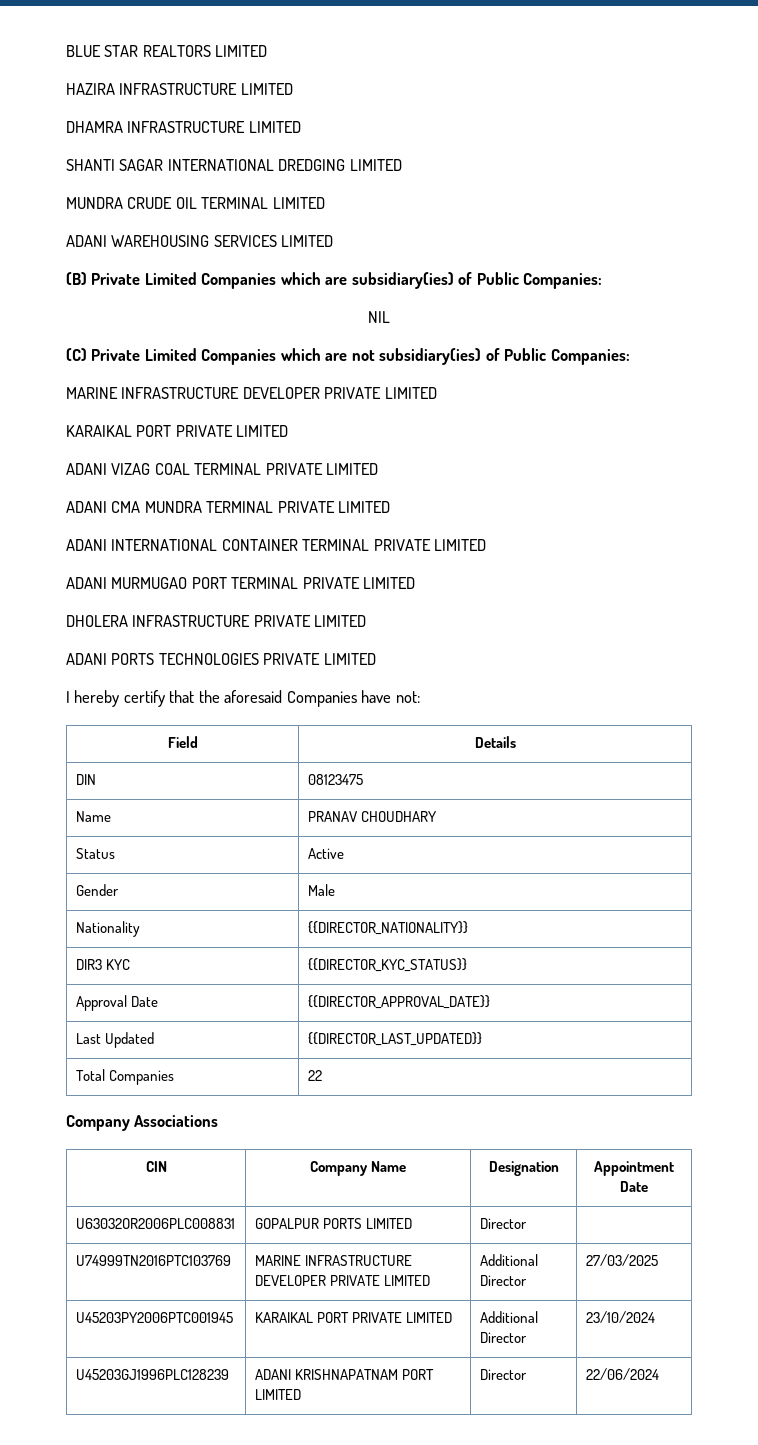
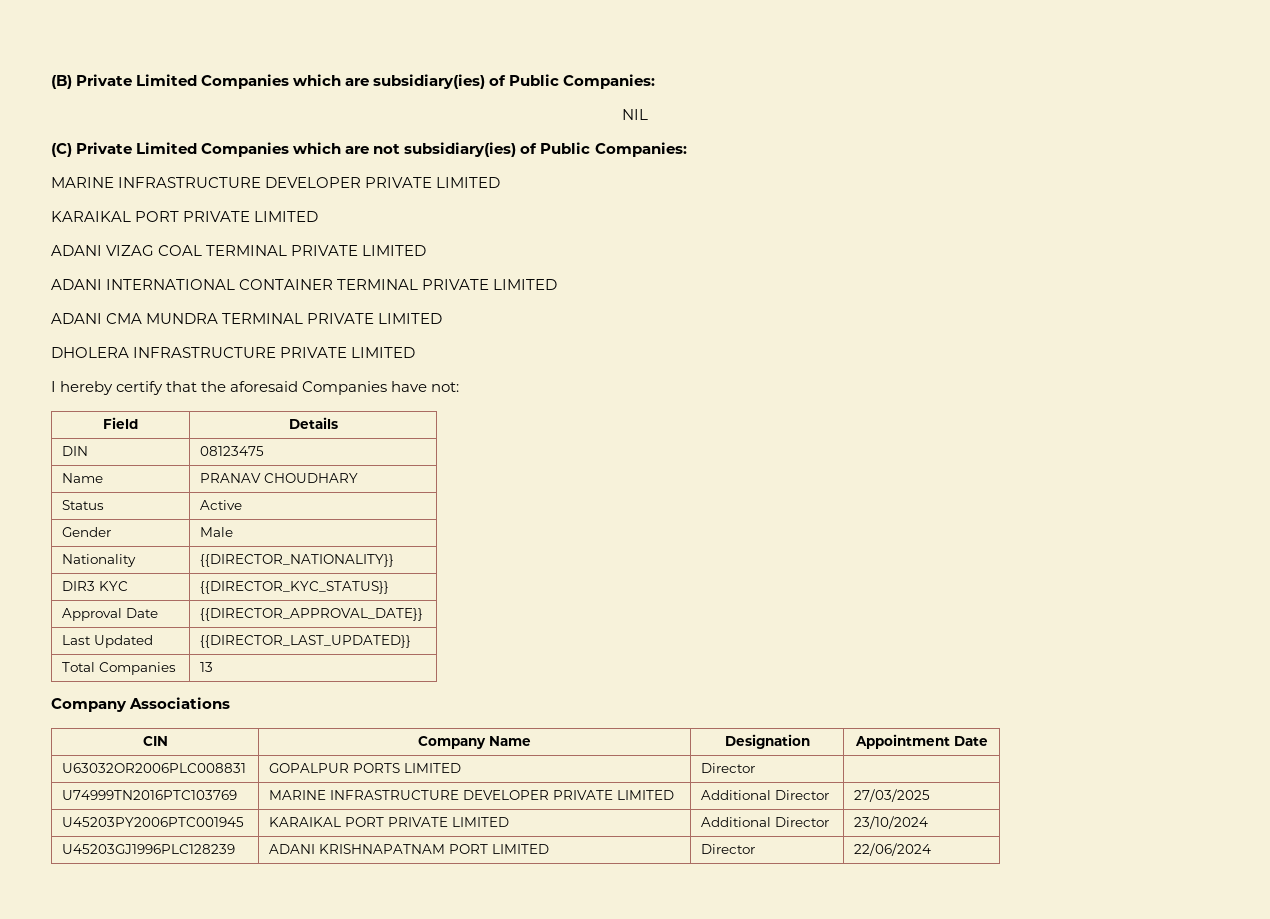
- BLUE STAR REALTORS LIMITED
- HAZIRA INFRASTRUCTURE LIMITED
- DHAMRA INFRASTRUCTURE LIMITED
- SHANTI SAGAR INTERNATIONAL DREDGING LIMITED
- MUNDRA CRUDE OIL TERMINAL LIMITED
- ADANI WAREHOUSING SERVICES LIMITED
- ADANI CMA MUNDRA TERMINAL PRIVATE LIMITED
- ADANI MURMUGAO PORT TERMINAL PRIVATE LIMITED
+ ADANI CMA MUNDRA TERMINAL PRIVATE LIMITED
- ADANI PORTS TECHNOLOGIES PRIVATE LIMITED
- Total Companies | 22
+ Total Companies | 13

